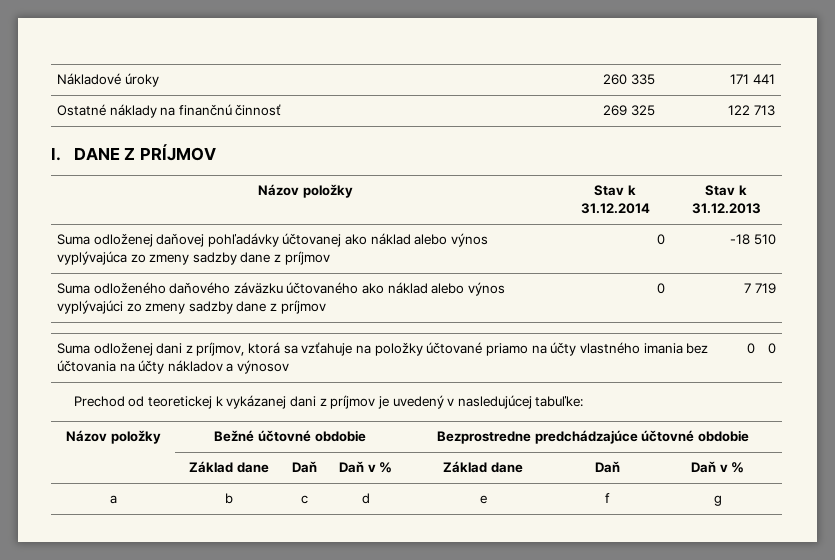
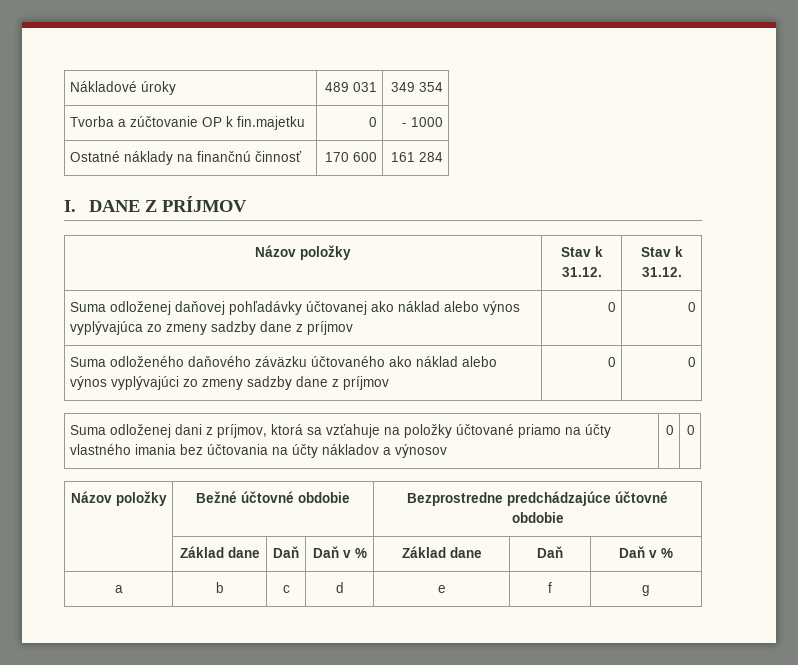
- Nákladové úroky | 260 335 | 171 441
+ Nákladové úroky | 489 031 | 349 354
+ Tvorba a zúčtovanie OP k fin.majetku | 0 | - 1000
- Ostatné náklady na finančnú činnosť | 269 325 | 122 713
+ Ostatné náklady na finančnú činnosť | 170 600 | 161 284
- Názov položky | Stav k 31.12.2014 | Stav k 31.12.2013
+ Názov položky | Stav k 31.12. | Stav k 31.12.
- Suma odloženej daňovej pohľadávky účtovanej ako náklad alebo výnos vyplývajúca zo zmeny sadzby dane z príjmov | 0 | -18 510
+ Suma odloženej daňovej pohľadávky účtovanej ako náklad alebo výnos vyplývajúca zo zmeny sadzby dane z príjmov | 0 | 0
- Suma odloženého daňového záväzku účtovaného ako náklad alebo výnos vyplývajúci zo zmeny sadzby dane z príjmov | 0 | 7 719
+ Suma odloženého daňového záväzku účtovaného ako náklad alebo výnos vyplývajúci zo zmeny sadzby dane z príjmov | 0 | 0
- Prechod od teoretickej k vykázanej dani z príjmov je uvedený v nasledujúcej tabuľke:

